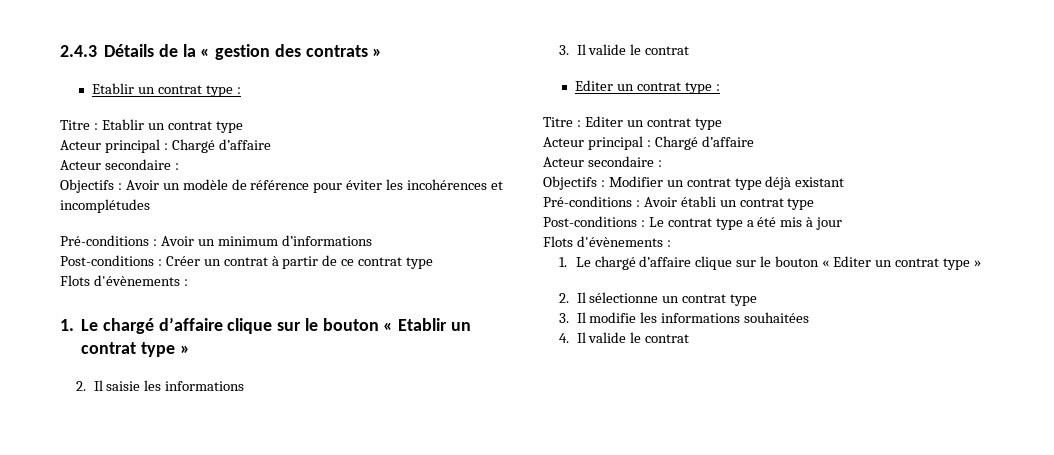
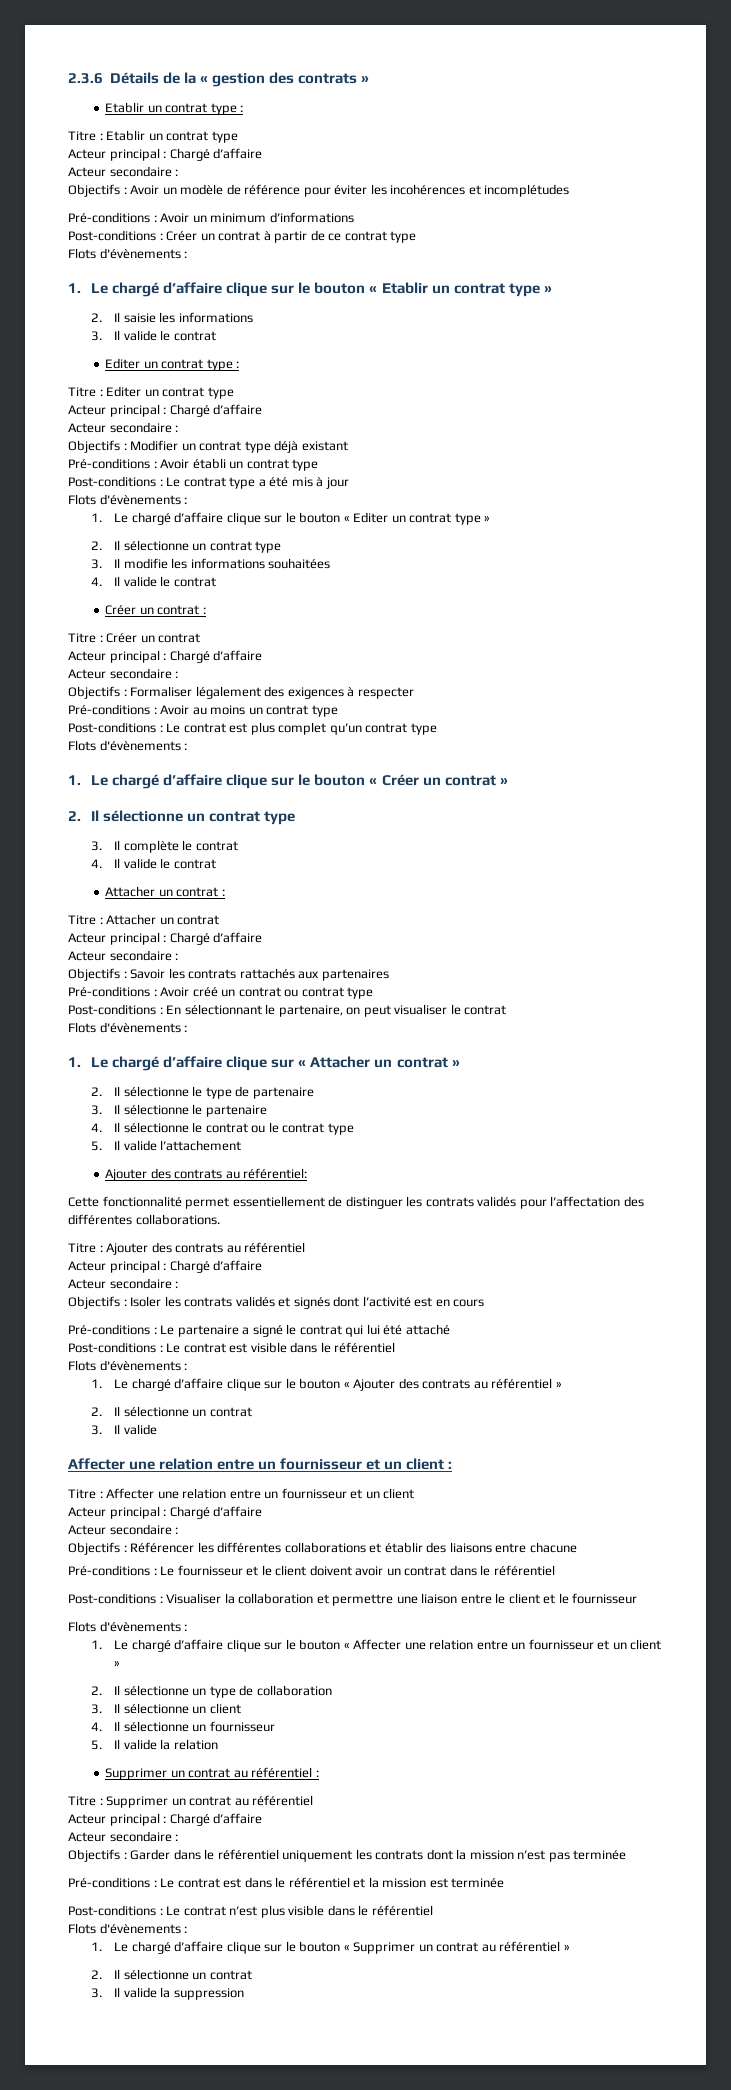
- 2.4.3 Détails de la « gestion des contrats »
+ 2.3.6 Détails de la « gestion des contrats »
+ Créer un contrat :
+ Titre : Créer un contrat
+ Acteur principal : Chargé d’affaire
+ Acteur secondaire :
+ Objectifs : Formaliser légalement des exigences à respecter
+ Pré-conditions : Avoir au moins un contrat type
+ Post-conditions : Le contrat est plus complet qu’un contrat type
+ Flots d'évènements :
+ 1. Le chargé d’affaire clique sur le bouton « Créer un contrat »
+ 2. Il sélectionne un contrat type
+ 3. Il complète le contrat
+ 4. Il valide le contrat
+ Attacher un contrat :
+ Titre : Attacher un contrat
+ Acteur principal : Chargé d’affaire
+ Acteur secondaire :
+ Objectifs : Savoir les contrats rattachés aux partenaires
+ Pré-conditions : Avoir créé un contrat ou contrat type
+ Post-conditions : En sélectionnant le partenaire, on peut visualiser le contrat
+ Flots d'évènements :
+ 1. Le chargé d’affaire clique sur « Attacher un contrat »
+ 2. Il sélectionne le type de partenaire
+ 3. Il sélectionne le partenaire
+ 4. Il sélectionne le contrat ou le contrat type
+ 5. Il valide l’attachement
+ Ajouter des contrats au référentiel:
+ Cette fonctionnalité permet essentiellement de distinguer les contrats validés pour l’affectation des différentes collaborations.
+ Titre : Ajouter des contrats au référentiel
+ Acteur principal : Chargé d’affaire
+ Acteur secondaire :
+ Objectifs : Isoler les contrats validés et signés dont l’activité est en cours
+ Pré-conditions : Le partenaire a signé le contrat qui lui été attaché
+ Post-conditions : Le contrat est visible dans le référentiel
+ Flots d'évènements :
+ 1. Le chargé d’affaire clique sur le bouton « Ajouter des contrats au référentiel »
+ 2. Il sélectionne un contrat
+ 3. Il valide
+ Affecter une relation entre un fournisseur et un client :
+ Titre : Affecter une relation entre un fournisseur et un client
+ Acteur principal : Chargé d’affaire
+ Acteur secondaire :
+ Objectifs : Référencer les différentes collaborations et établir des liaisons entre chacune
+ Pré-conditions : Le fournisseur et le client doivent avoir un contrat dans le référentiel
+ Post-conditions : Visualiser la collaboration et permettre une liaison entre le client et le fournisseur
+ Flots d'évènements :
+ 1. Le chargé d’affaire clique sur le bouton « Affecter une relation entre un fournisseur et un client »
+ 2. Il sélectionne un type de collaboration
+ 3. Il sélectionne un client
+ 4. Il sélectionne un fournisseur
+ 5. Il valide la relation
+ Supprimer un contrat au référentiel :
+ Titre : Supprimer un contrat au référentiel
+ Acteur principal : Chargé d’affaire
+ Acteur secondaire :
+ Objectifs : Garder dans le référentiel uniquement les contrats dont la mission n’est pas terminée
+ Pré-conditions : Le contrat est dans le référentiel et la mission est terminée
+ Post-conditions : Le contrat n’est plus visible dans le référentiel
+ Flots d'évènements :
+ 1. Le chargé d’affaire clique sur le bouton « Supprimer un contrat au référentiel »
+ 2. Il sélectionne un contrat
+ 3. Il valide la suppression

